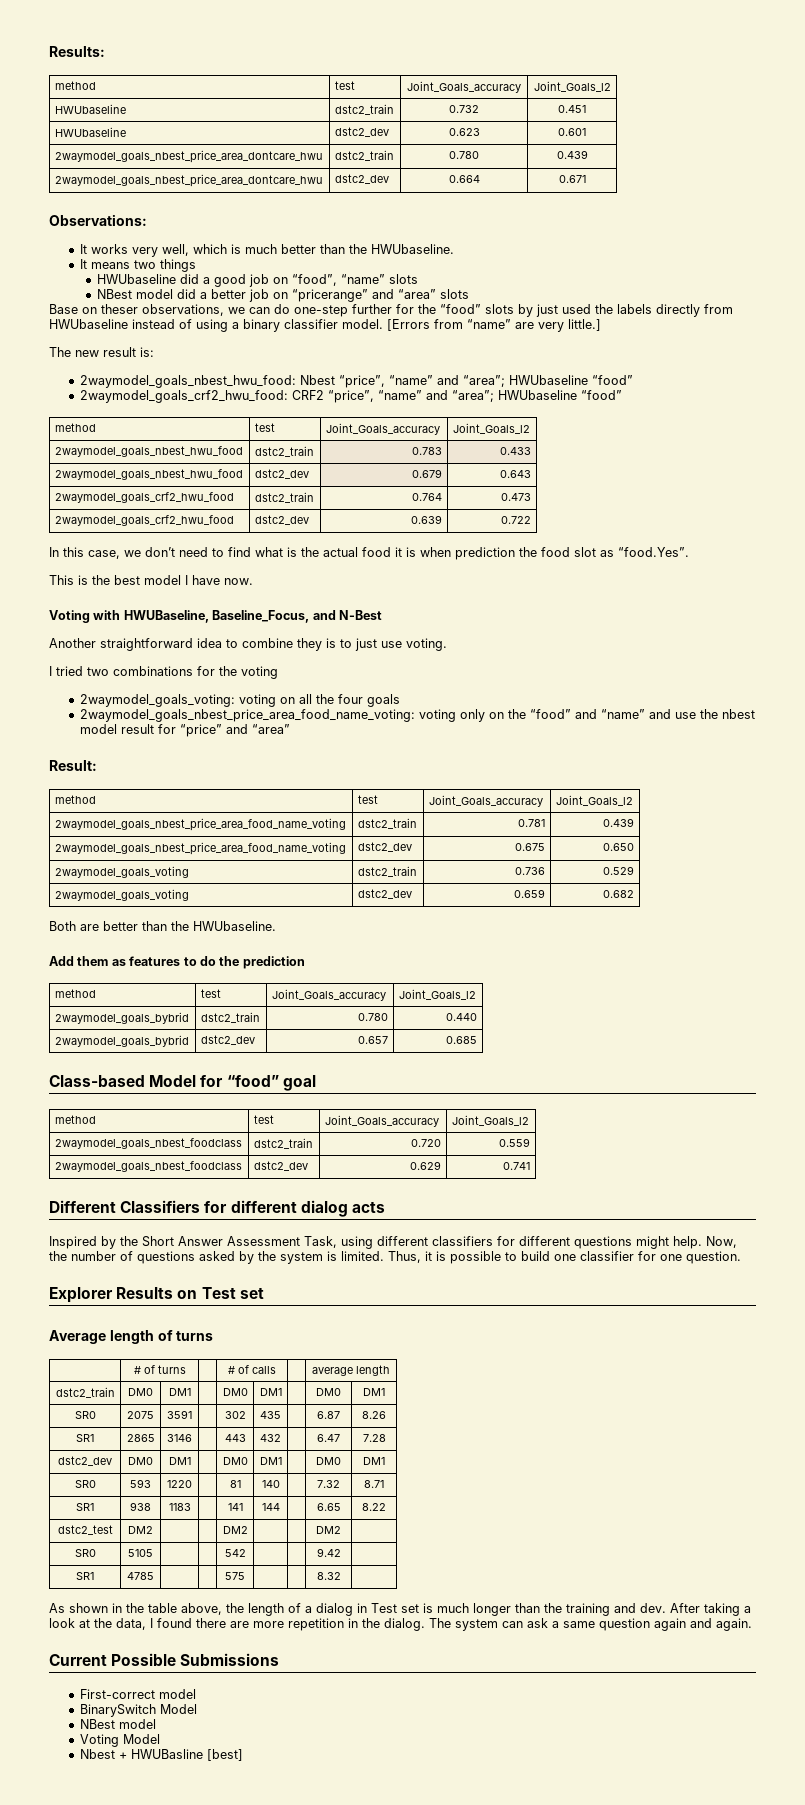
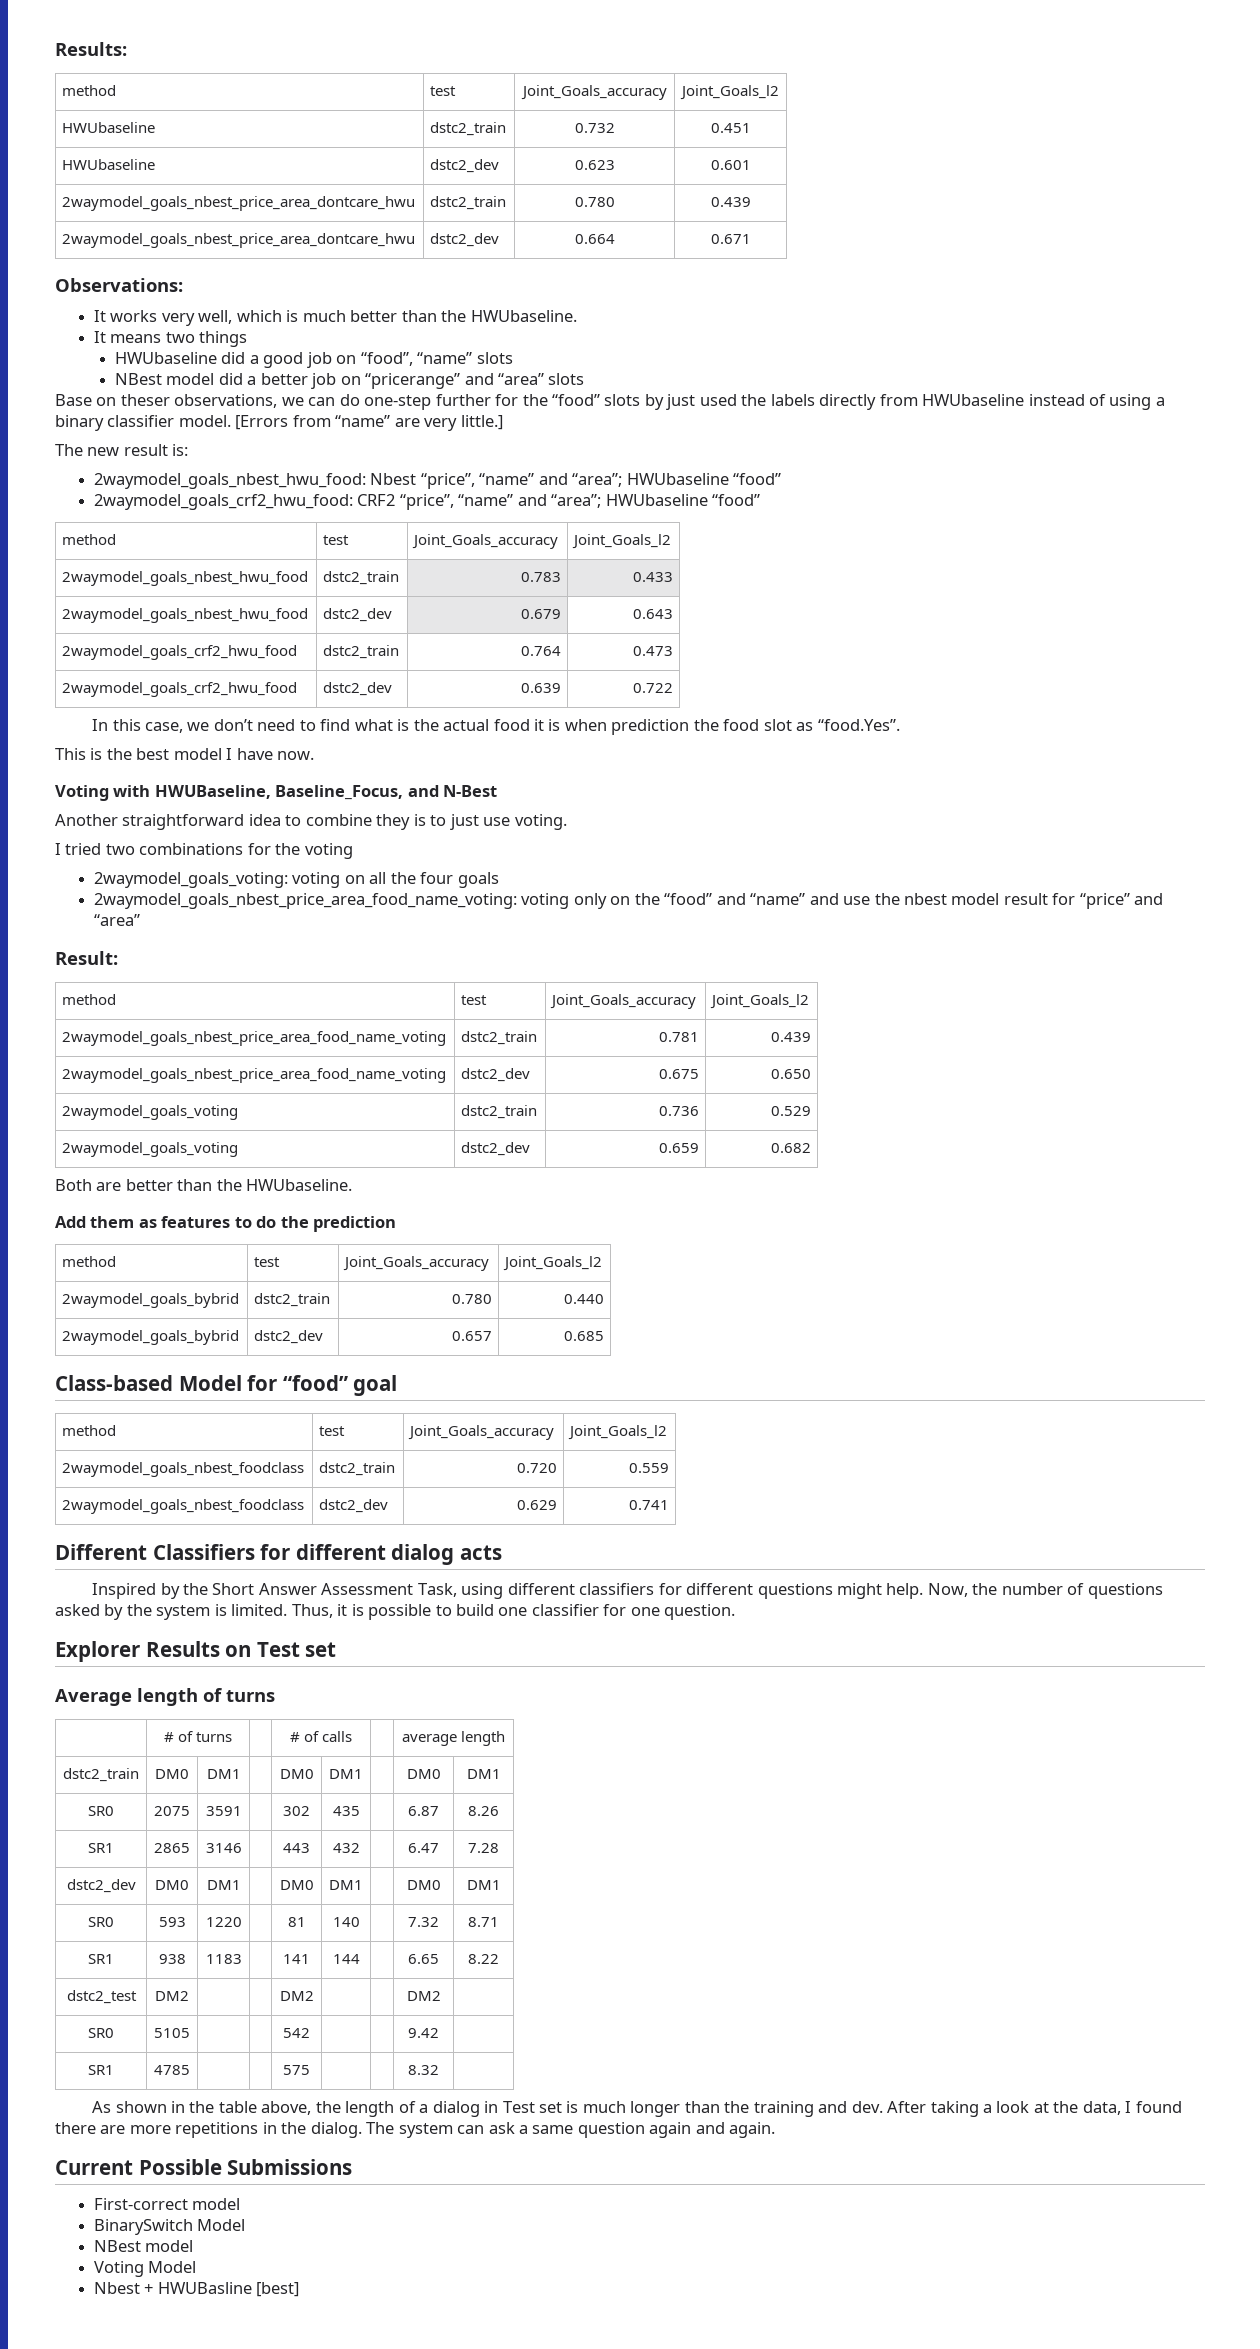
- After taking a look at the data, I found there are more repetition in the dialog.
+ After taking a look at the data, I found there are more repetitions in the dialog.

